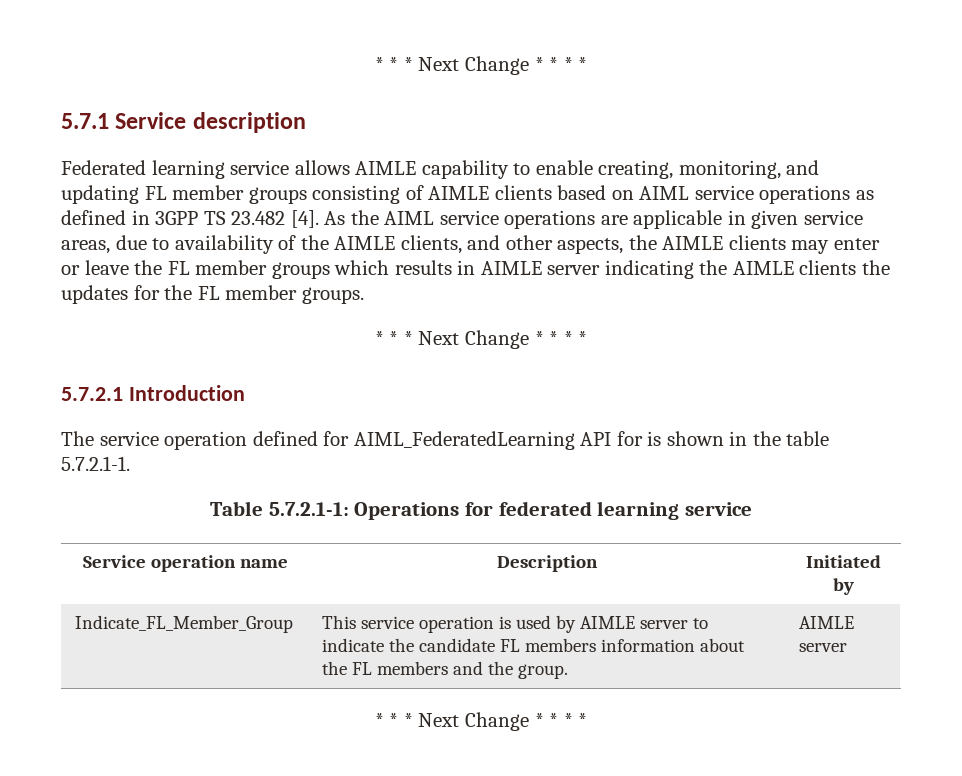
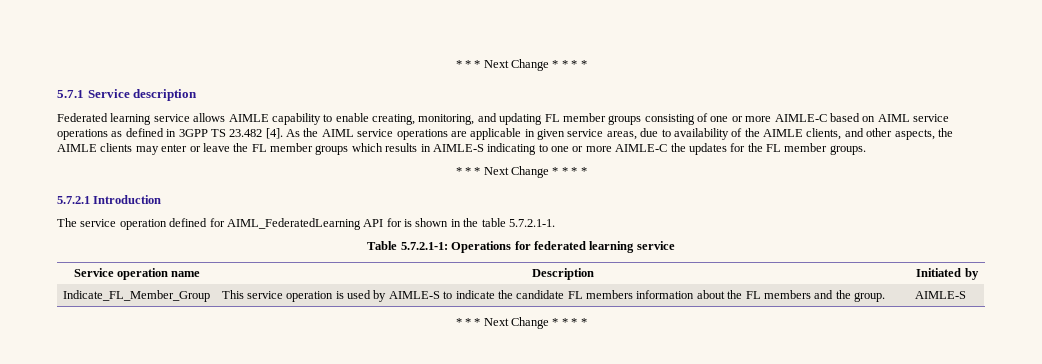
- Federated learning service allows AIMLE capability to enable creating, monitoring, and updating FL member groups consisting of AIMLE clients based on AIML service operations as defined in 3GPP TS 23.482 [4].
+ Federated learning service allows AIMLE capability to enable creating, monitoring, and updating FL member groups consisting of one or more AIMLE-C based on AIML service operations as defined in 3GPP TS 23.482 [4].
- As the AIML service operations are applicable in given service areas, due to availability of the AIMLE clients, and other aspects, the AIMLE clients may enter or leave the FL member groups which results in AIMLE server indicating the AIMLE clients the updates for the FL member groups.
+ As the AIML service operations are applicable in given service areas, due to availability of the AIMLE clients, and other aspects, the AIMLE clients may enter or leave the FL member groups which results in AIMLE-S indicating to one or more AIMLE-C the updates for the FL member groups.
- Indicate_FL_Member_Group | This service operation is used by AIMLE server to indicate the candidate FL members information about the FL members and the group. | AIMLE server
+ Indicate_FL_Member_Group | This service operation is used by AIMLE-S to indicate the candidate FL members information about the FL members and the group. | AIMLE-S

